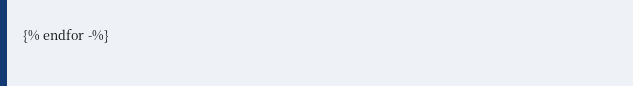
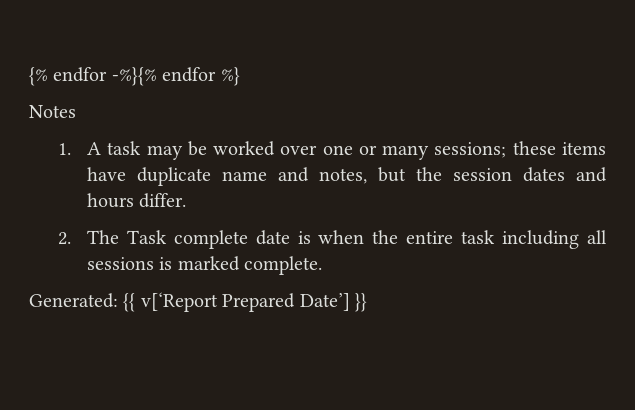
- {% endfor -%}
+ {% endfor -%}{% endfor %}
+ Notes
+ 1. A task may be worked over one or many sessions; these items have duplicate name and notes, but the session dates and hours differ.
+ 2. The Task complete date is when the entire task including all sessions is marked complete.
+ Generated: {{ v[‘Report Prepared Date’] }}

